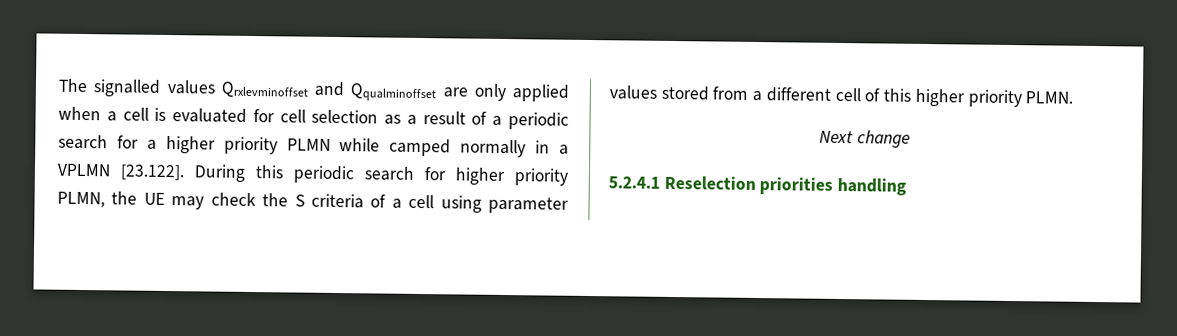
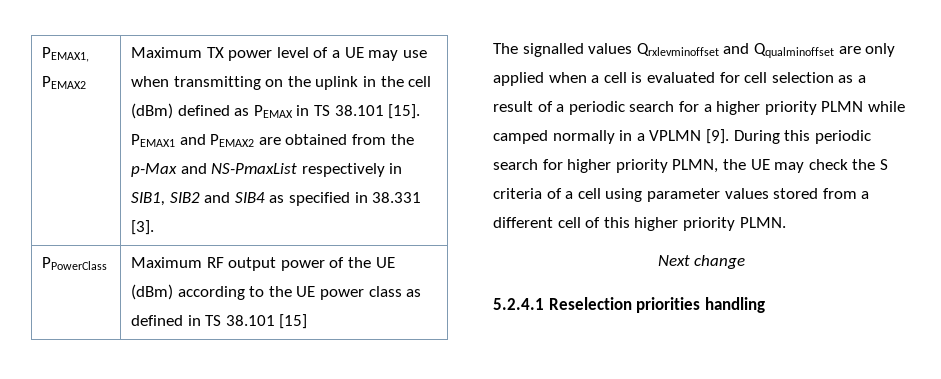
+ PEMAX1, PEMAX2 | Maximum TX power level of a UE may use when transmitting on the uplink in the cell (dBm) defined as PEMAX in TS 38.101 [15]. PEMAX1 and PEMAX2 are obtained from the p-Max and NS-PmaxList respectively in SIB1, SIB2 and SIB4 as specified in 38.331 [3].
+ PPowerClass | Maximum RF output power of the UE (dBm) according to the UE power class as defined in TS 38.101 [15]
- The signalled values Qrxlevminoffset and Qqualminoffset are only applied when a cell is evaluated for cell selection as a result of a periodic search for a higher priority PLMN while camped normally in a VPLMN [23.122]. During this periodic search for higher priority PLMN, the UE may check the S criteria of a cell using parameter values stored from a different cell of this higher priority PLMN.
+ The signalled values Qrxlevminoffset and Qqualminoffset are only applied when a cell is evaluated for cell selection as a result of a periodic search for a higher priority PLMN while camped normally in a VPLMN [9]. During this periodic search for higher priority PLMN, the UE may check the S criteria of a cell using parameter values stored from a different cell of this higher priority PLMN.

